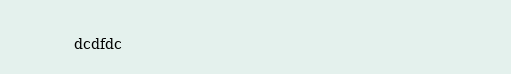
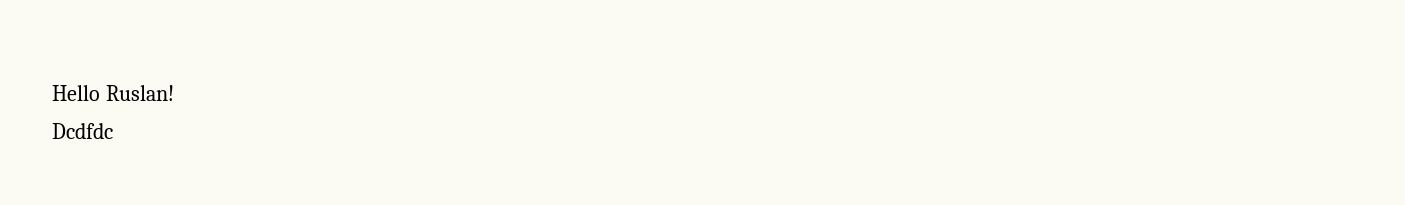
- dcdfdc
+ Hello Ruslan!
+ Dcdfdc

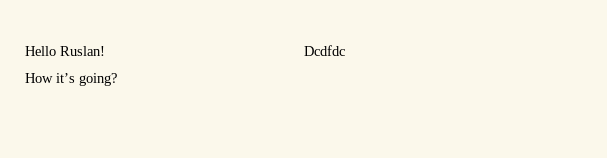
+ How it’s going?

